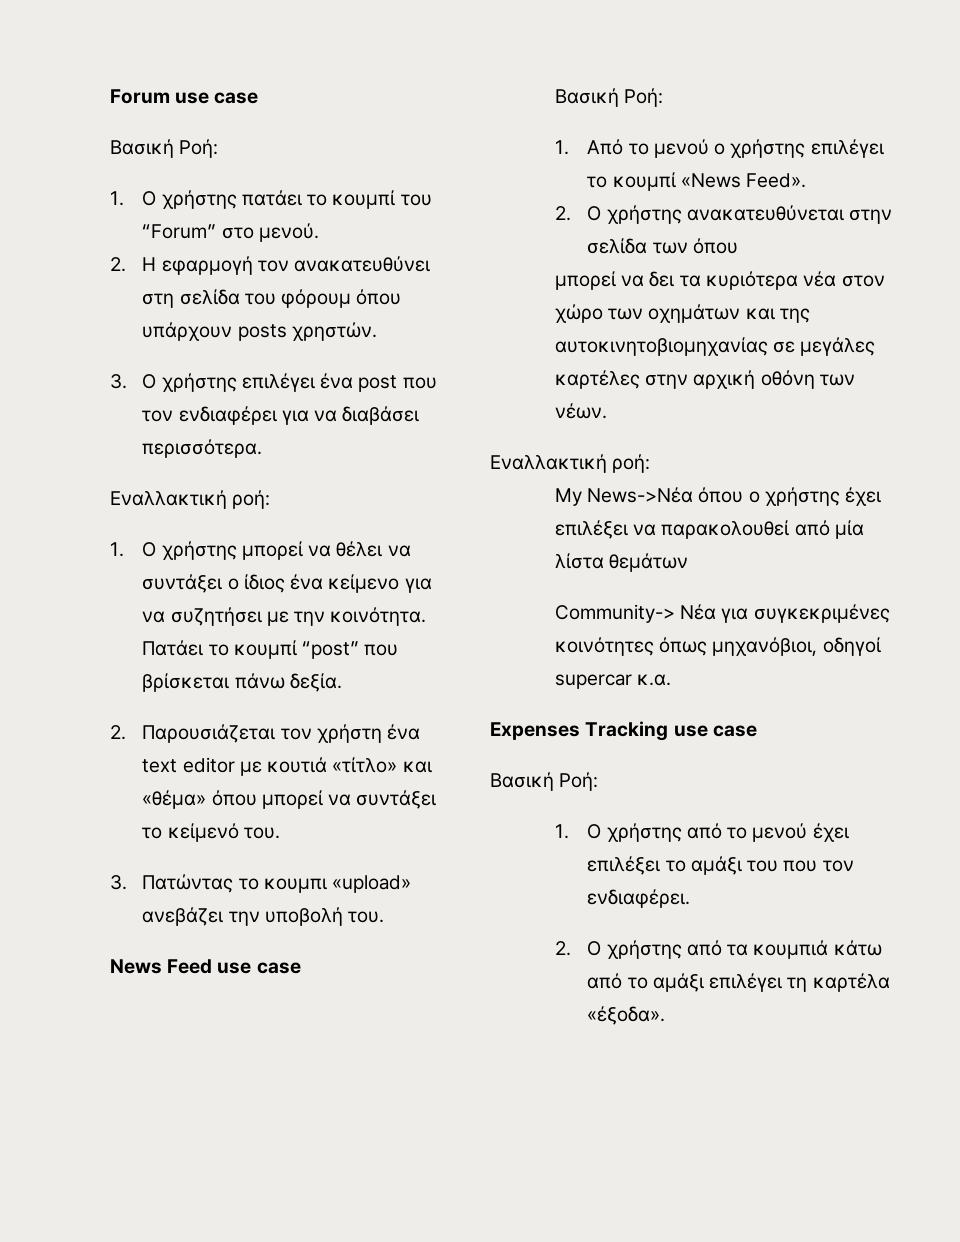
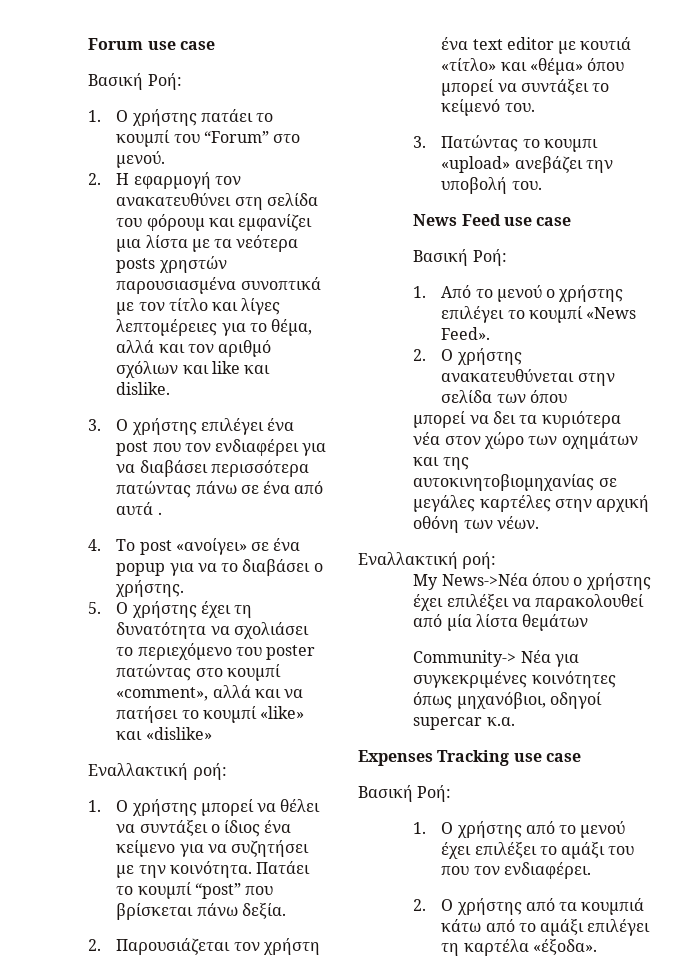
- 2. Η εφαρμογή τον ανακατευθύνει στη σελίδα του φόρουμ όπου υπάρχουν posts χρηστών.
+ 2. Η εφαρμογή τον ανακατευθύνει στη σελίδα του φόρουμ και εμφανίζει μια λίστα με τα νεότερα posts χρηστών παρουσιασμένα συνοπτικά με τον τίτλο και λίγες λεπτομέρειες για το θέμα, αλλά και τον αριθμό σχόλιων και like και dislike.
- 3. Ο χρήστης επιλέγει ένα post που τον ενδιαφέρει για να διαβάσει περισσότερα.
+ 3. Ο χρήστης επιλέγει ένα post που τον ενδιαφέρει για να διαβάσει περισσότερα πατώντας πάνω σε ένα από αυτά .
+ 4. Το post «ανοίγει» σε ένα popup για να το διαβάσει ο χρήστης.
+ 5. Ο χρήστης έχει τη δυνατότητα να σχολιάσει το περιεχόμενο του poster πατώντας στο κουμπί «comment», αλλά και να πατήσει το κουμπί «like» και «dislike»

